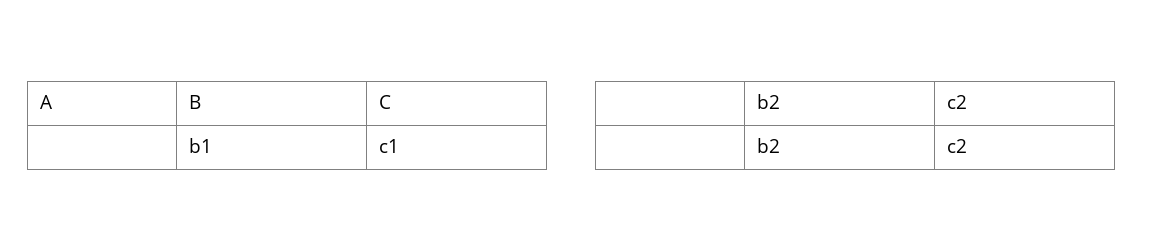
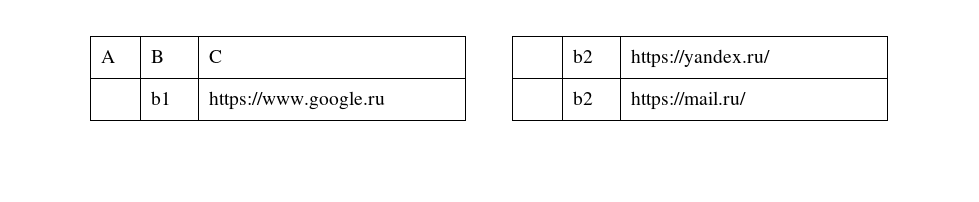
- | b1 | c1
- | b2 | c2
- | b2 | c2
+ | b1 | https://www.google.ru
+ | b2 | https://yandex.ru/
+ | b2 | https://mail.ru/

